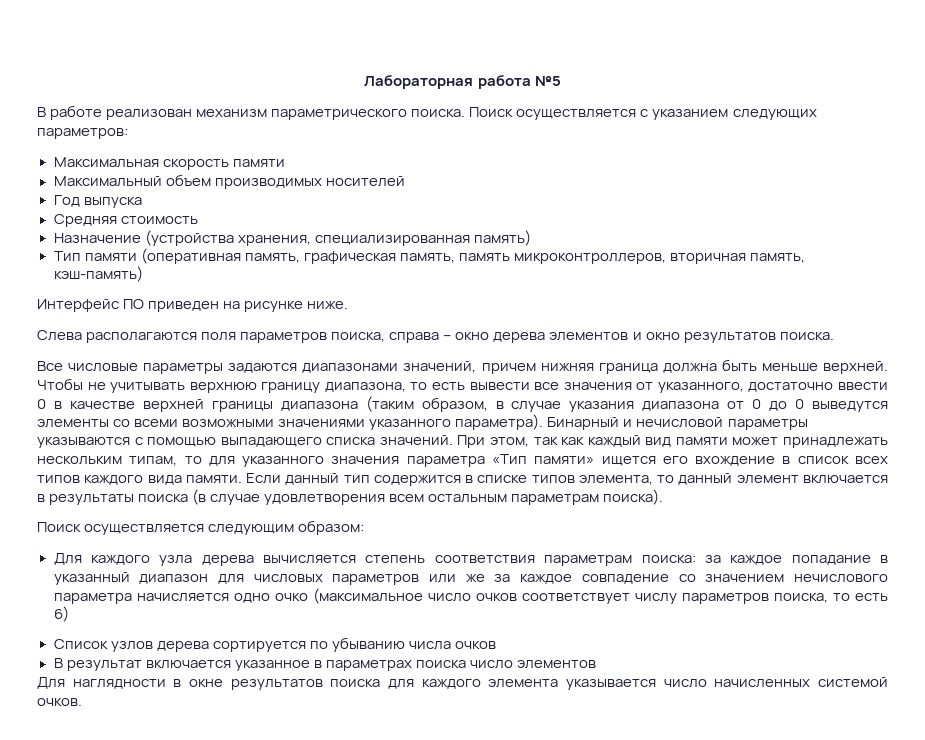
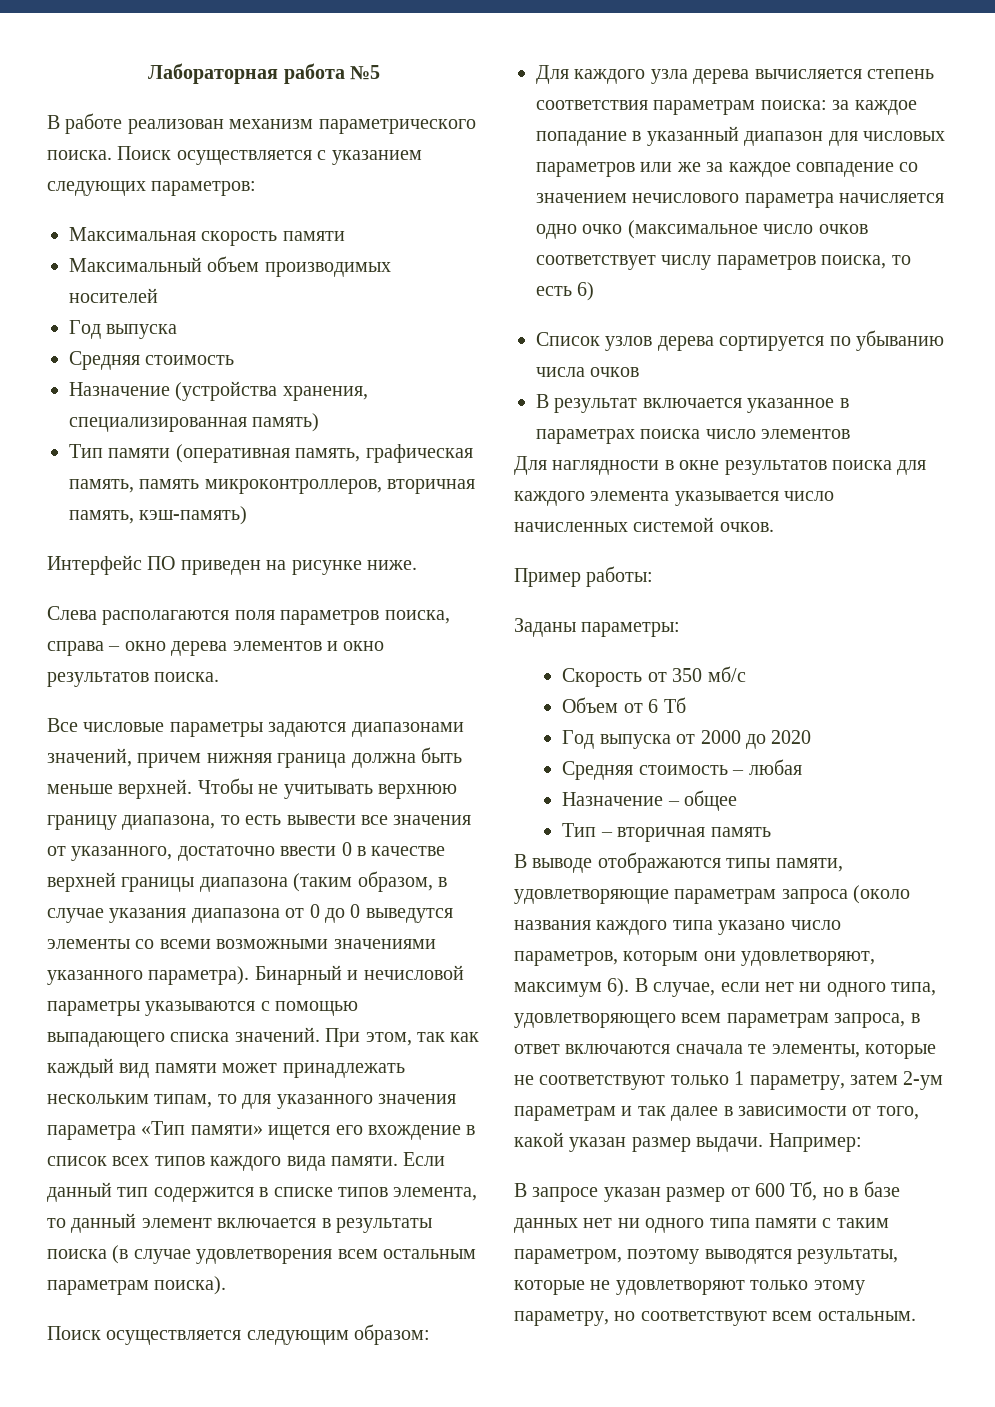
+ Пример работы:
+ Заданы параметры:
+ Скорость от 350 мб/с
+ Объем от 6 Тб
+ Год выпуска от 2000 до 2020
+ Средняя стоимость – любая
+ Назначение – общее
+ Тип – вторичная память
+ В выводе отображаются типы памяти, удовлетворяющие параметрам запроса (около названия каждого типа указано число параметров, которым они удовлетворяют, максимум 6). В случае, если нет ни одного типа, удовлетворяющего всем параметрам запроса, в ответ включаются сначала те элементы, которые не соответствуют только 1 параметру, затем 2-ум параметрам и так далее в зависимости от того, какой указан размер выдачи. Например:
+ В запросе указан размер от 600 Тб, но в базе данных нет ни одного типа памяти с таким параметром, поэтому выводятся результаты, которые не удовлетворяют только этому параметру, но соответствуют всем остальным.

